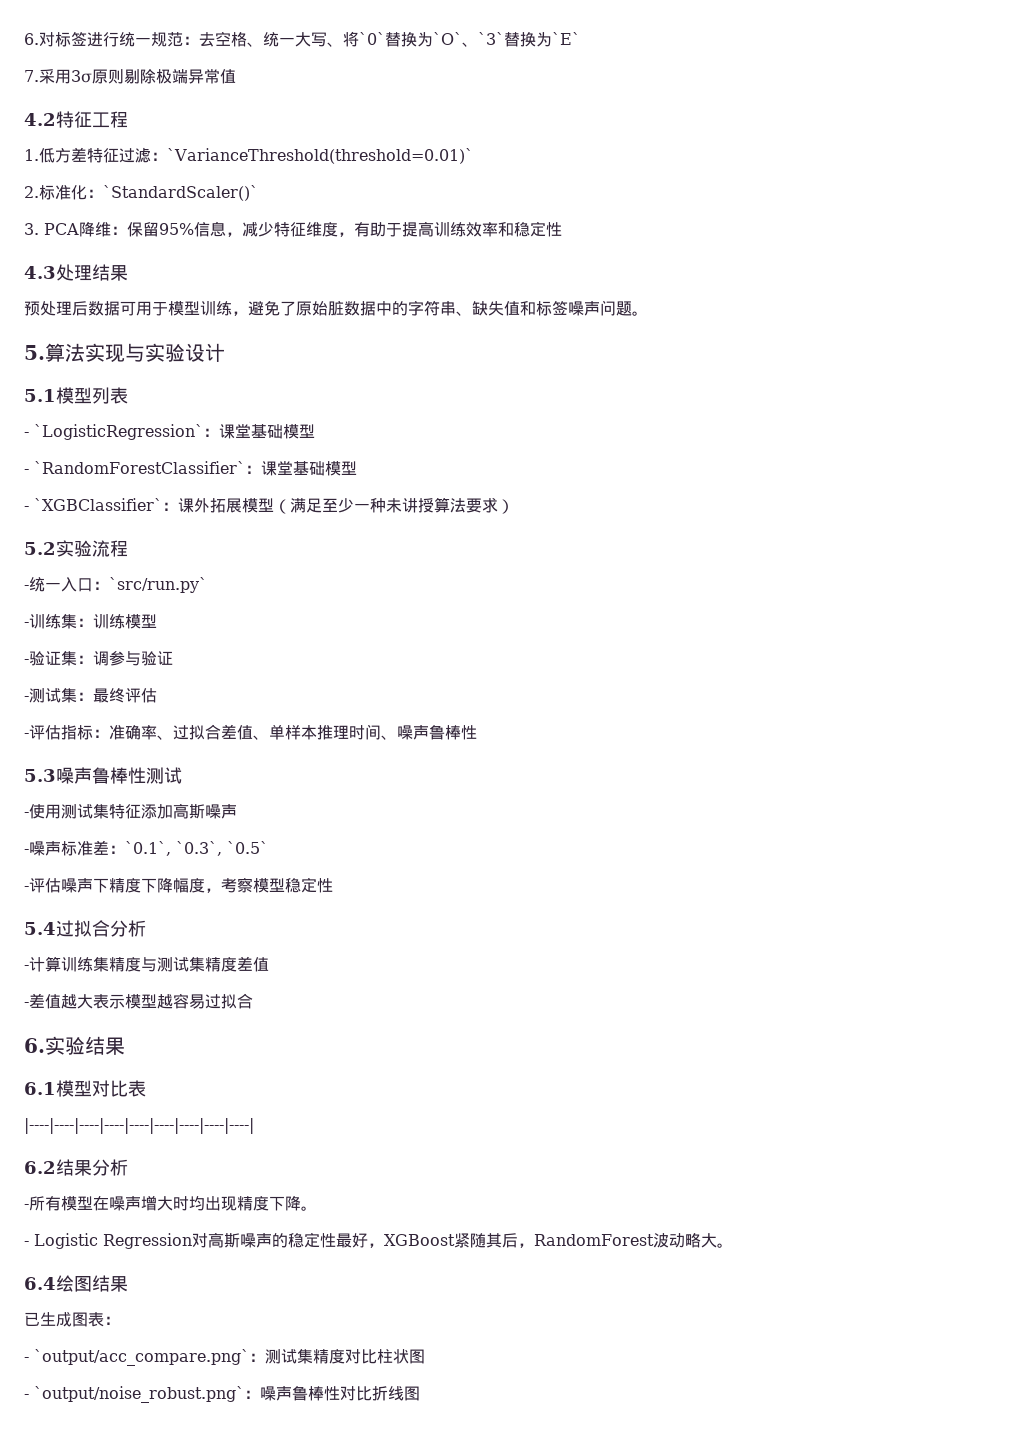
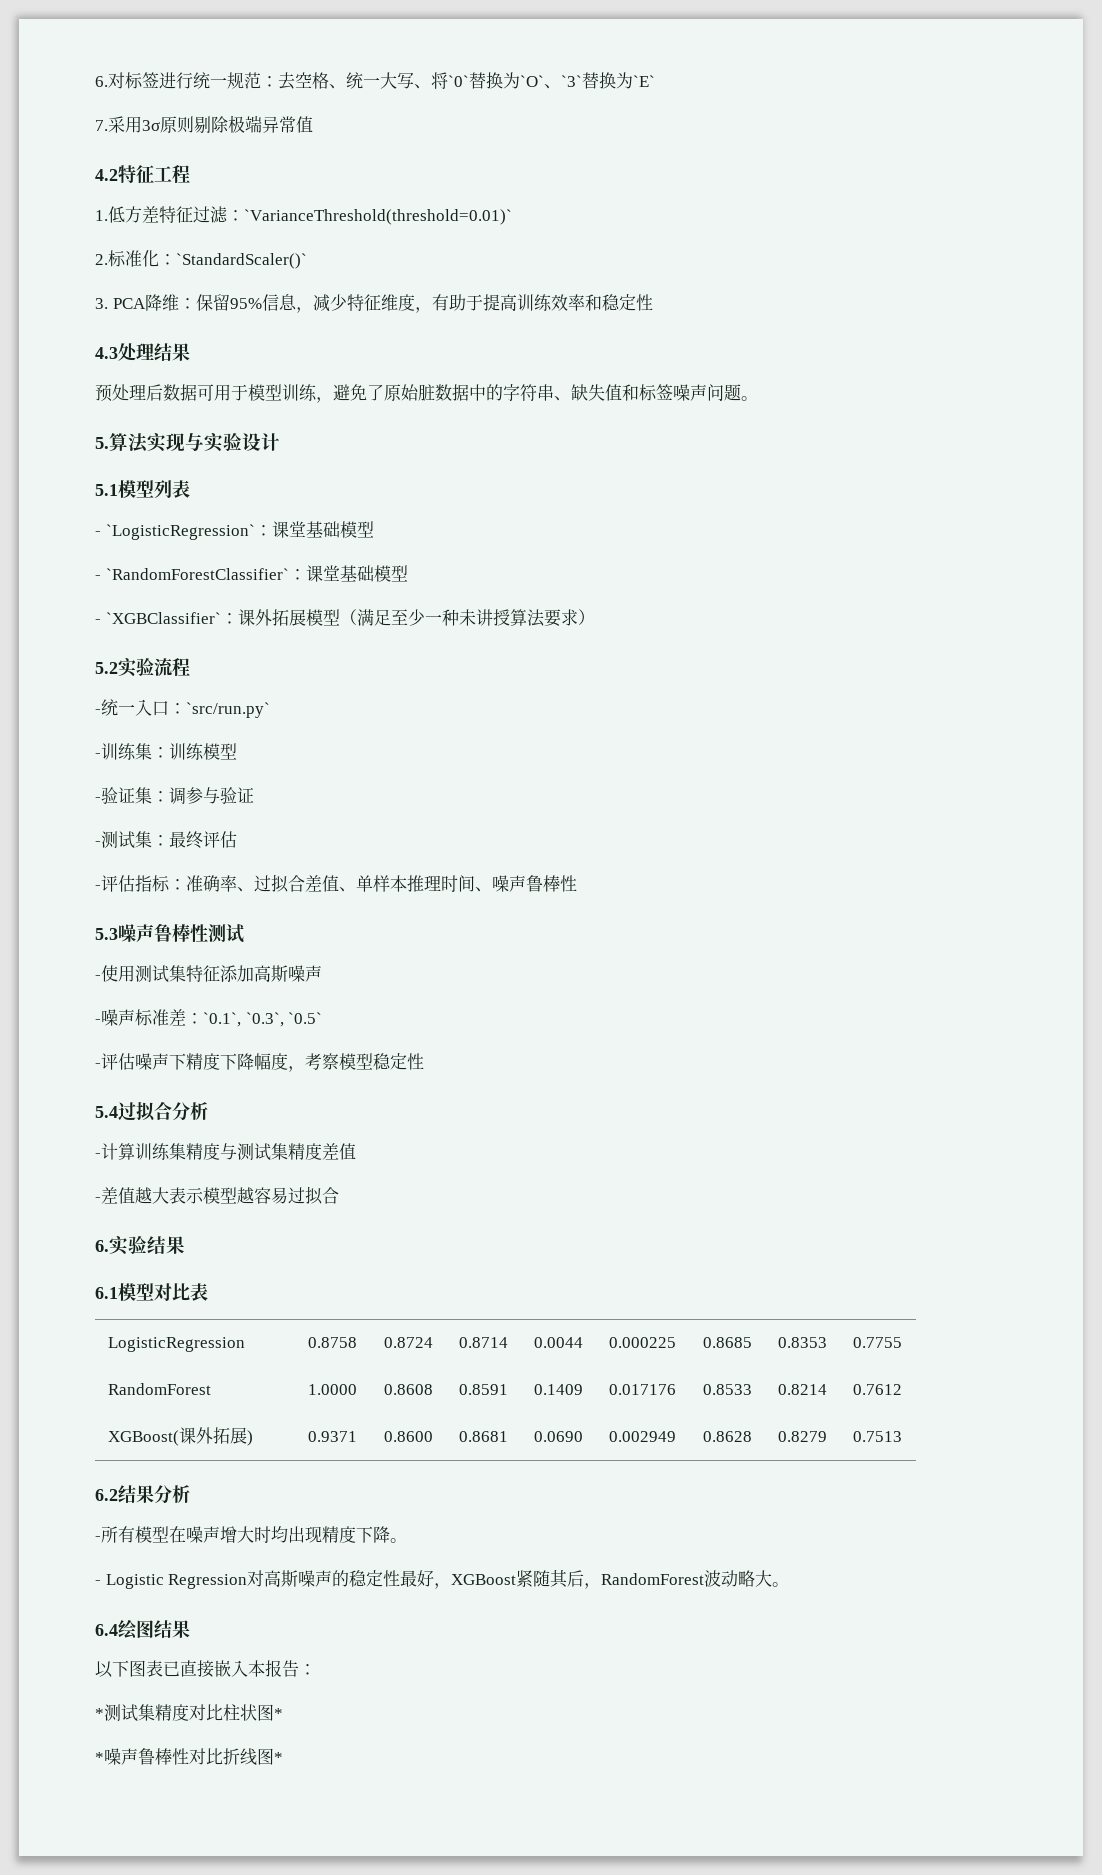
- |----|----|----|----|----|----|----|----|----|
+ LogisticRegression | 0.8758 | 0.8724 | 0.8714 | 0.0044 | 0.000225 | 0.8685 | 0.8353 | 0.7755
+ RandomForest | 1.0000 | 0.8608 | 0.8591 | 0.1409 | 0.017176 | 0.8533 | 0.8214 | 0.7612
+ XGBoost(课外拓展) | 0.9371 | 0.8600 | 0.8681 | 0.0690 | 0.002949 | 0.8628 | 0.8279 | 0.7513
- 已生成图表：
- - `output/acc_compare.png`：测试集精度对比柱状图
- - `output/noise_robust.png`：噪声鲁棒性对比折线图
+ 以下图表已直接嵌入本报告：
+ *测试集精度对比柱状图*
+ *噪声鲁棒性对比折线图*

